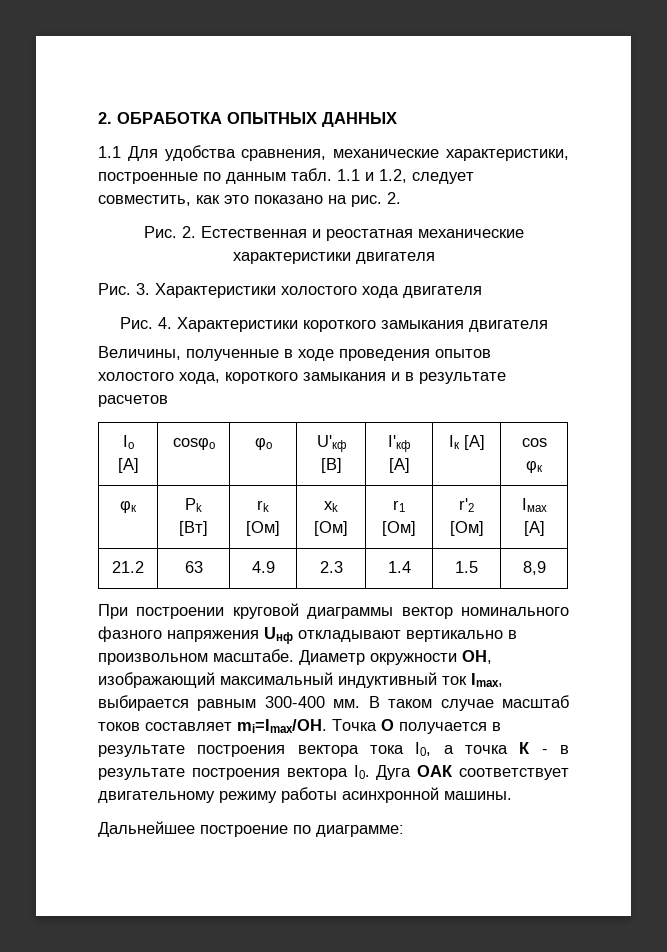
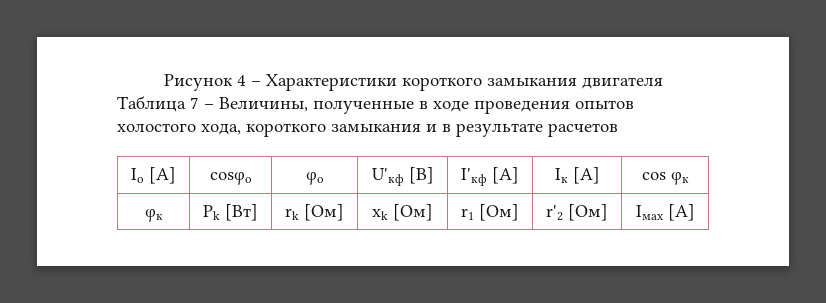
- 2. ОБРАБОТКА ОПЫТНЫХ ДАННЫХ
- 1.1 Для удобства сравнения, механические характеристики, построенные по данным табл. 1.1 и 1.2, следует совместить, как это показано на рис. 2.
- Рис. 2. Естественная и реостатная механические характеристики двигателя
- Рис. 3. Характеристики холостого хода двигателя
- Рис. 4. Характеристики короткого замыкания двигателя
+ Рисунок 4 – Характеристики короткого замыкания двигателя
- Величины, полученные в ходе проведения опытов холостого хода, короткого замыкания и в результате расчетов
+ Таблица 7 – Величины, полученные в ходе проведения опытов холостого хода, короткого замыкания и в результате расчетов
- 21.2 | 63 | 4.9 | 2.3 | 1.4 | 1.5 | 8,9
- При построении круговой диаграммы вектор номинального фазного напряжения Uнф откладывают вертикально в произвольном масштабе. Диаметр окружности ОН, изображающий максимальный индуктивный ток Imаx, выбирается равным 300-400 мм. В таком случае масштаб токов составляет mi=Imаx/OH. Точка О получается в результате построения вектора тока I0, а точка К - в результате построения вектора I0. Дуга ОАК соответствует двигательному режиму работы асинхронной машины.
- Дальнейшее построение по диаграмме:

